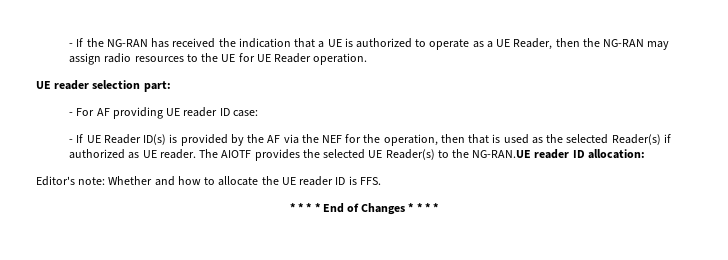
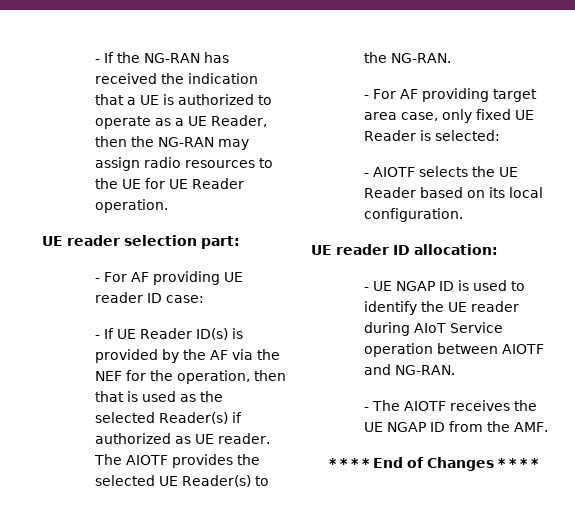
- The AIOTF provides the selected UE Reader(s) to the NG-RAN.UE reader ID allocation:
- Editor's note: Whether and how to allocate the UE reader ID is FFS.
+ The AIOTF provides the selected UE Reader(s) to the NG-RAN.
+ - For AF providing target area case, only fixed UE Reader is selected:
+ - AIOTF selects the UE Reader based on its local configuration.
+ UE reader ID allocation:
+ - UE NGAP ID is used to identify the UE reader during AIoT Service operation between AIOTF and NG-RAN.
+ - The AIOTF receives the UE NGAP ID from the AMF.

